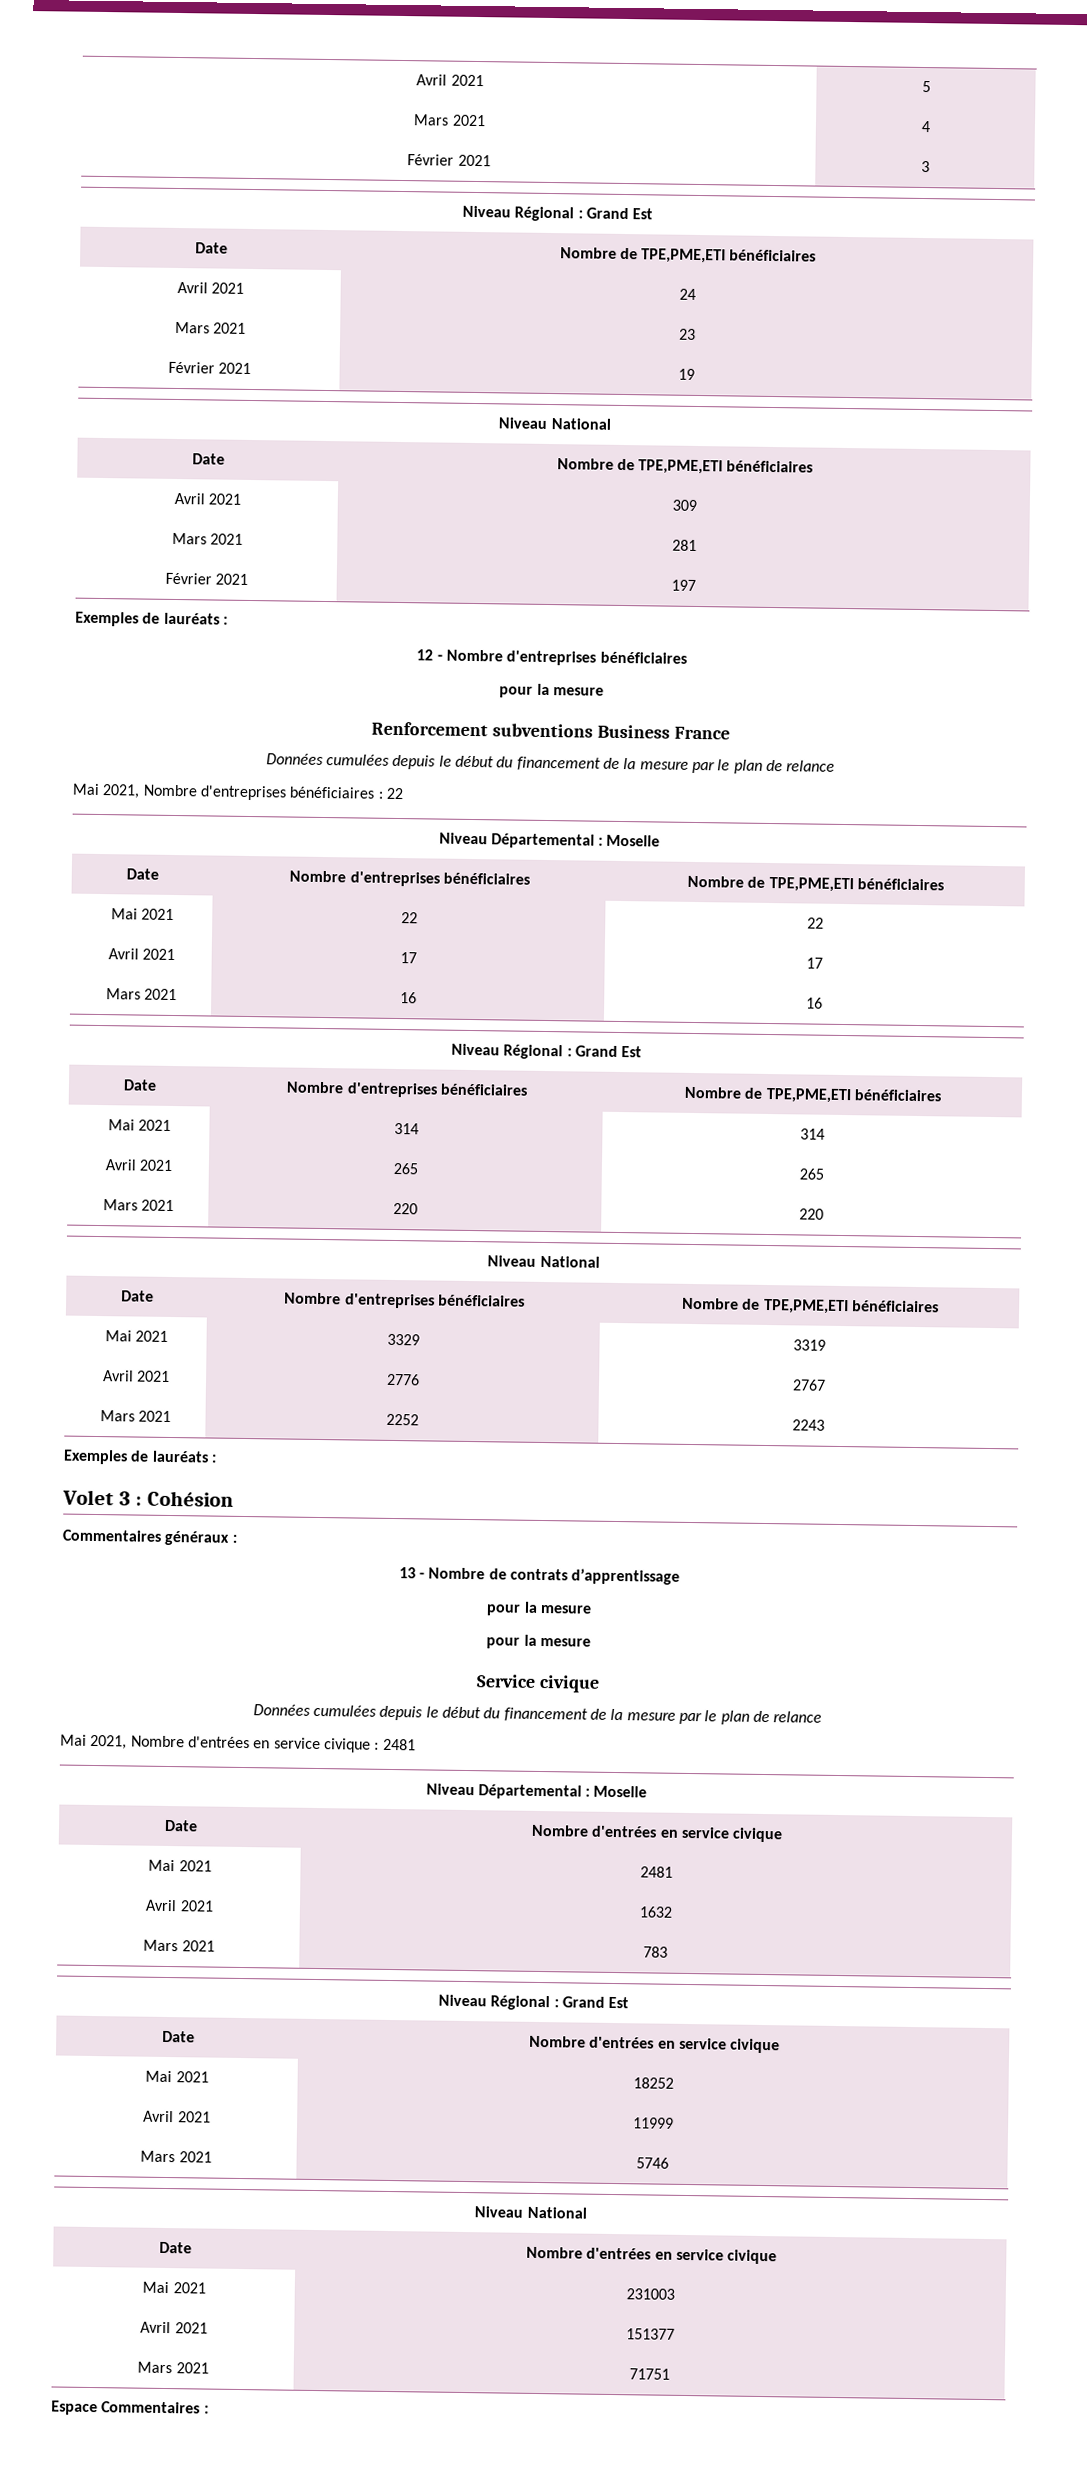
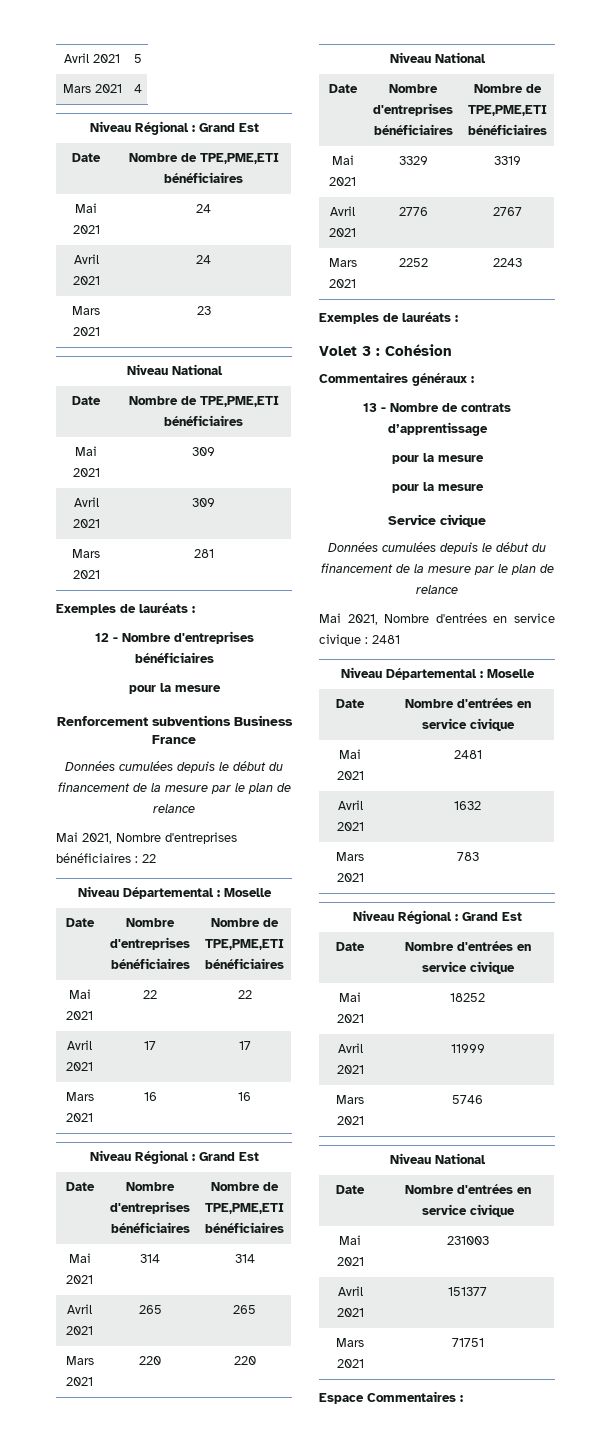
- Février 2021 | 3
+ Mai 2021 | 24
- Février 2021 | 19
+ Mai 2021 | 309
- Février 2021 | 197

